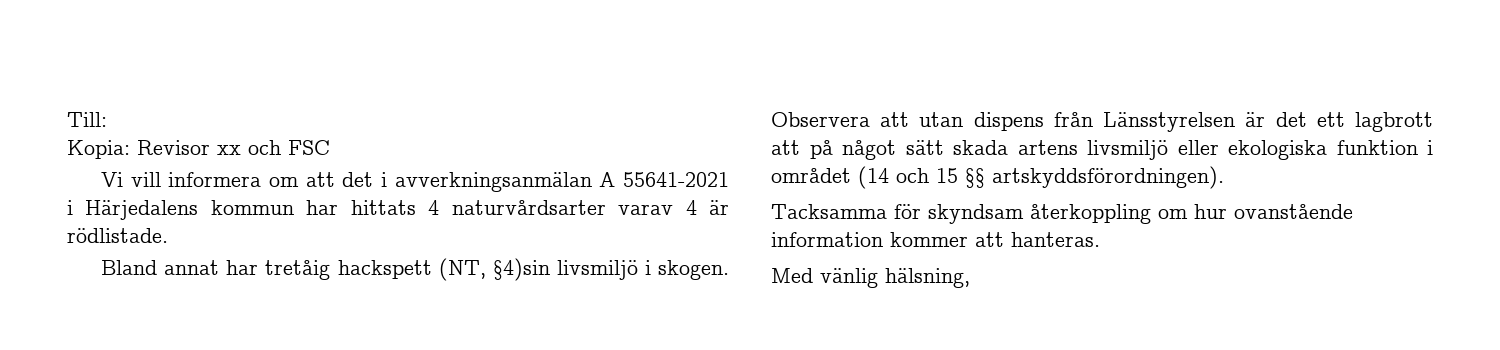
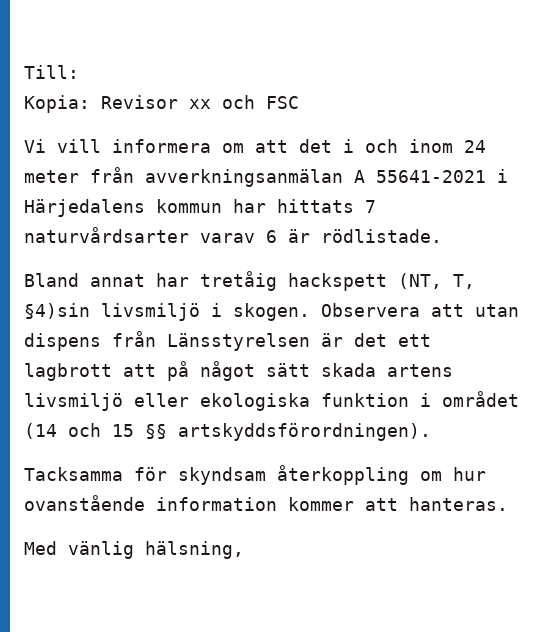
- Vi vill informera om att det i avverkningsanmälan A 55641-2021 i Härjedalens kommun har hittats 4 naturvårdsarter varav 4 är rödlistade.
+ Vi vill informera om att det i och inom 24 meter från avverkningsanmälan A 55641-2021 i Härjedalens kommun har hittats 7 naturvårdsarter varav 6 är rödlistade.
- Bland annat har tretåig hackspett (NT, §4)sin livsmiljö i skogen.
+ Bland annat har tretåig hackspett (NT, T, §4)sin livsmiljö i skogen.

